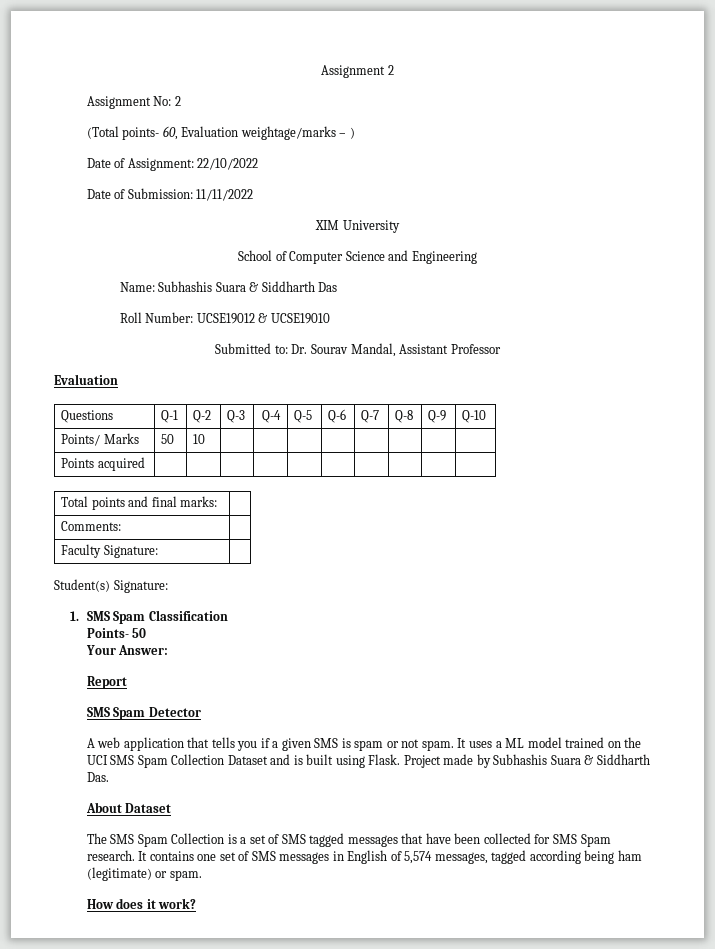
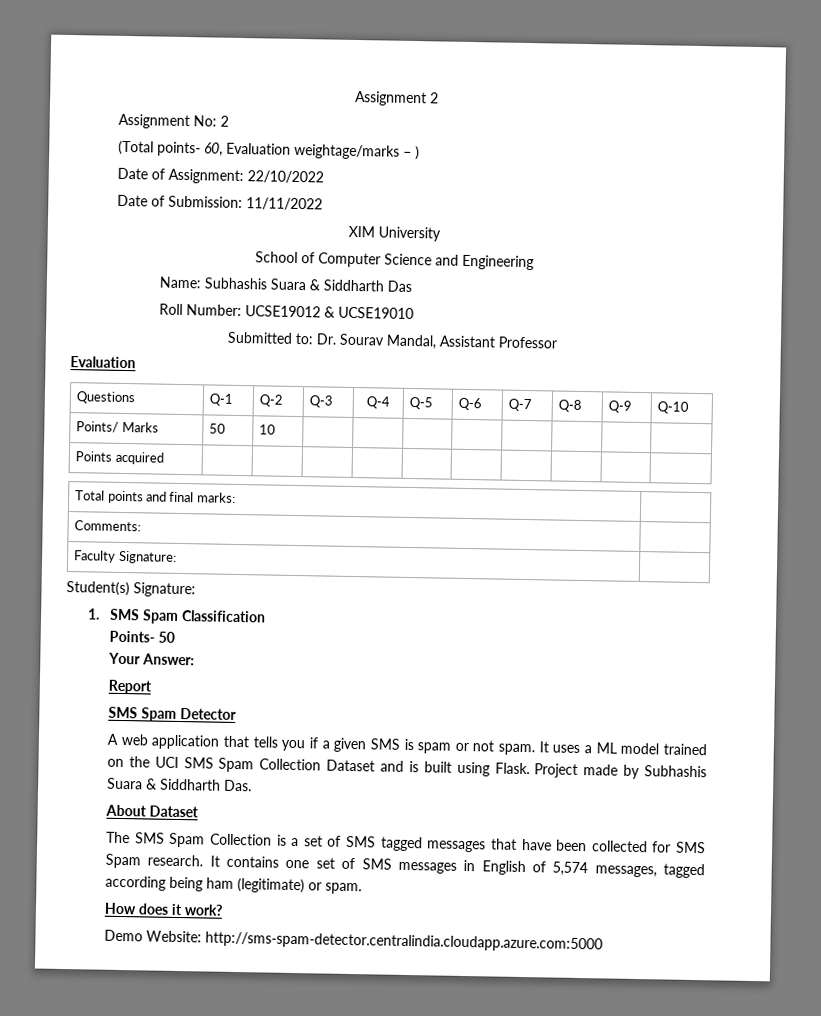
+ Demo Website: http://sms-spam-detector.centralindia.cloudapp.azure.com:5000

